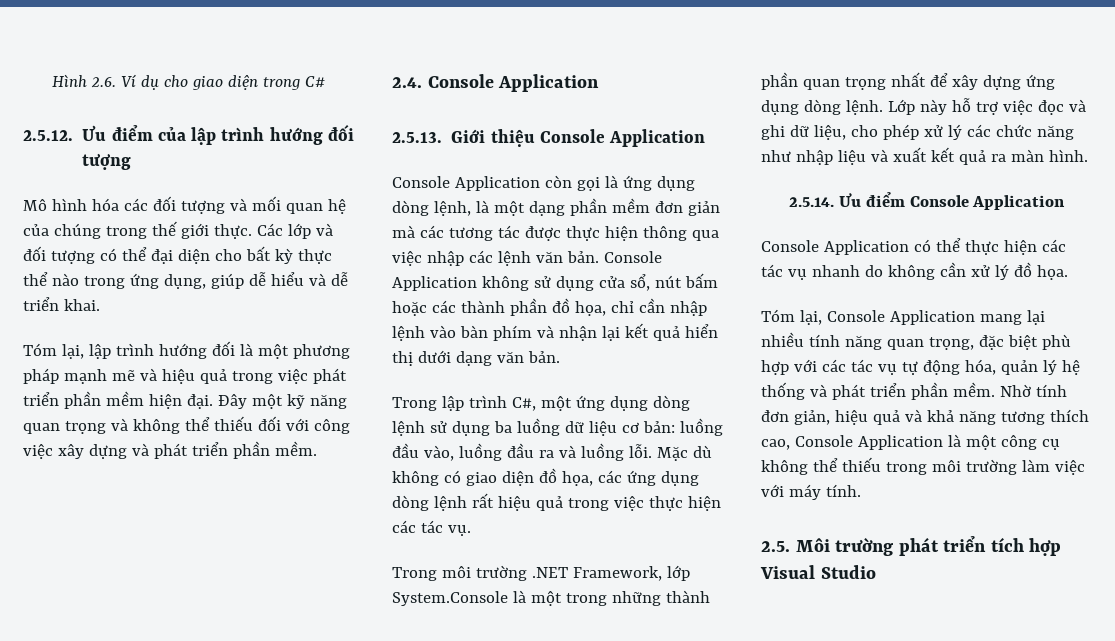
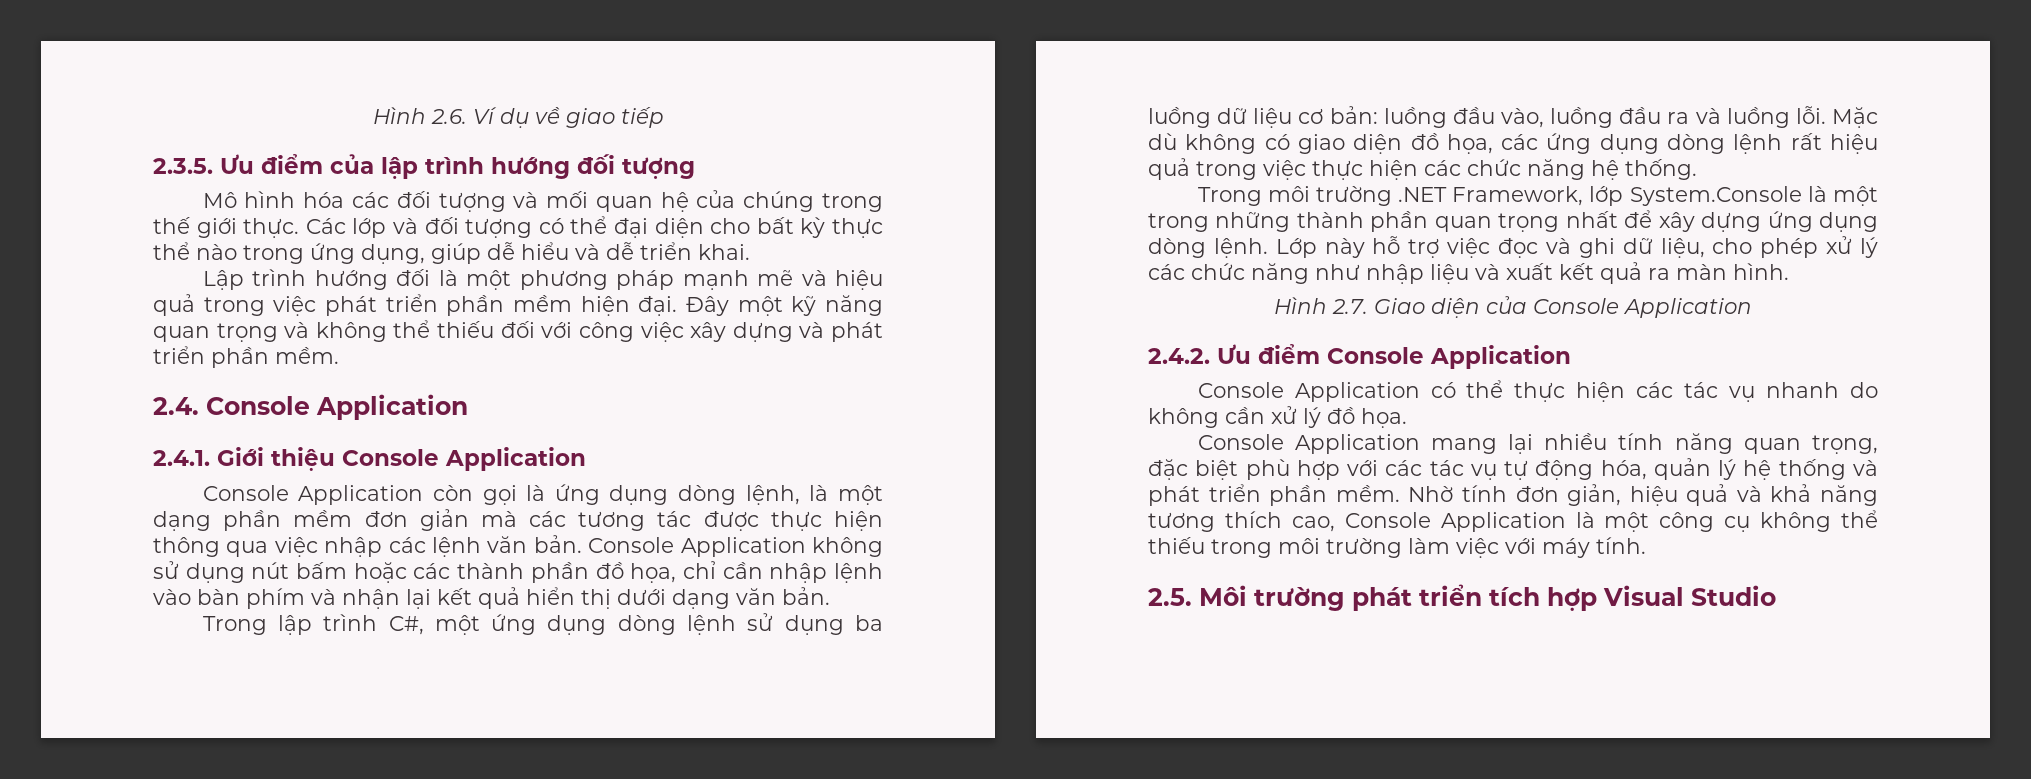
- Hình 2.6. Ví dụ cho giao diện trong C#
- 2.5.12. Ưu điểm của lập trình hướng đối tượng
+ Hình 2.6. Ví dụ về giao tiếp
+ 2.3.5. Ưu điểm của lập trình hướng đối tượng
- Tóm lại, lập trình hướng đối là một phương pháp mạnh mẽ và hiệu quả trong việc phát triển phần mềm hiện đại.
+ Lập trình hướng đối là một phương pháp mạnh mẽ và hiệu quả trong việc phát triển phần mềm hiện đại.
- 2.5.13. Giới thiệu Console Application
+ 2.4.1. Giới thiệu Console Application
- Console Application không sử dụng cửa sổ, nút bấm hoặc các thành phần đồ họa, chỉ cần nhập lệnh vào bàn phím và nhận lại kết quả hiển thị dưới dạng văn bản.
+ Console Application không sử dụng nút bấm hoặc các thành phần đồ họa, chỉ cần nhập lệnh vào bàn phím và nhận lại kết quả hiển thị dưới dạng văn bản.
- Mặc dù không có giao diện đồ họa, các ứng dụng dòng lệnh rất hiệu quả trong việc thực hiện các tác vụ.
+ Mặc dù không có giao diện đồ họa, các ứng dụng dòng lệnh rất hiệu quả trong việc thực hiện các chức năng hệ thống.
- 2.5.14. Ưu điểm Console Application
+ Hình 2.7. Giao diện của Console Application
+ 2.4.2. Ưu điểm Console Application
- Tóm lại, Console Application mang lại nhiều tính năng quan trọng, đặc biệt phù hợp với các tác vụ tự động hóa, quản lý hệ thống và phát triển phần mềm.
+ Console Application mang lại nhiều tính năng quan trọng, đặc biệt phù hợp với các tác vụ tự động hóa, quản lý hệ thống và phát triển phần mềm.

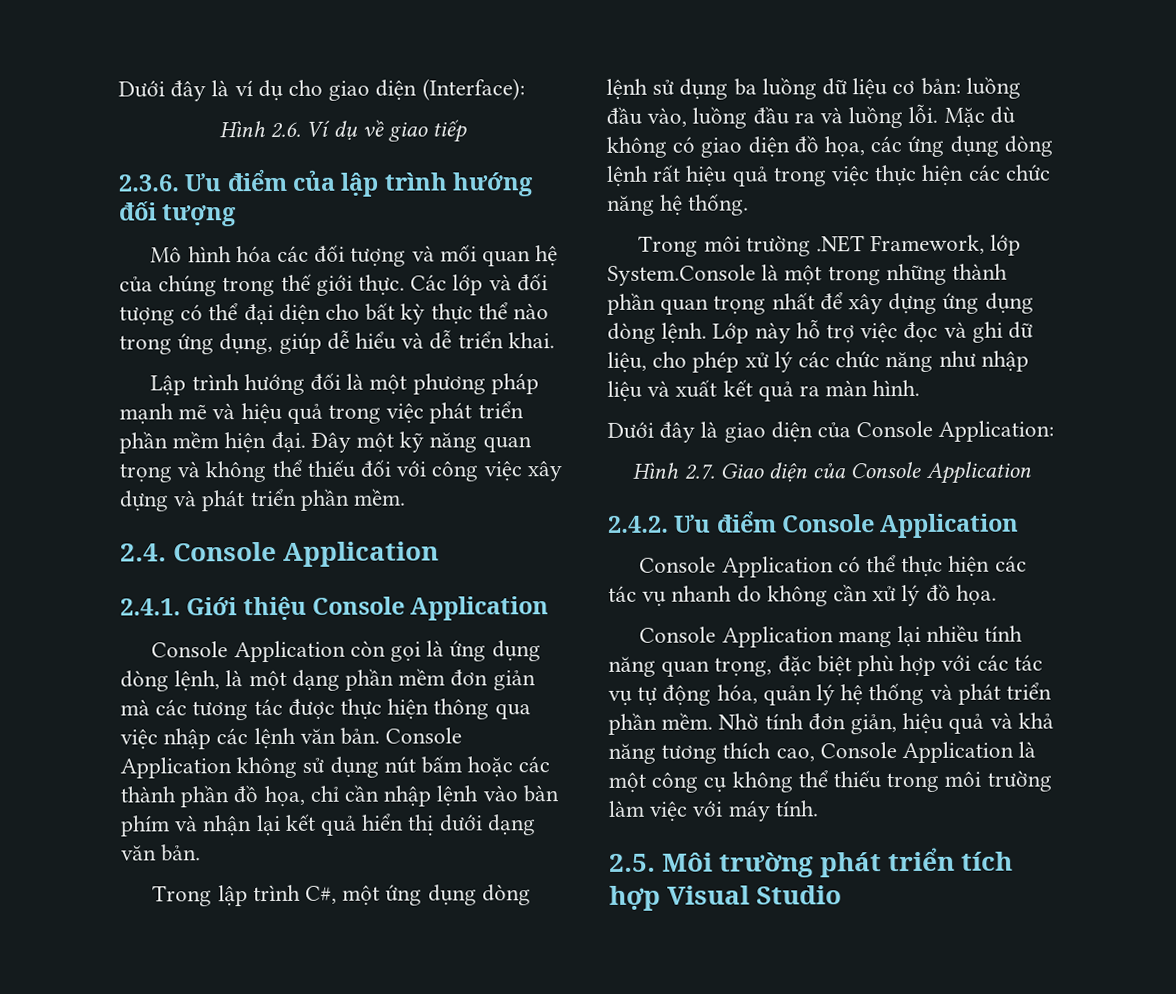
+ Dưới đây là ví dụ cho giao diện (Interface):
- 2.3.5. Ưu điểm của lập trình hướng đối tượng
+ 2.3.6. Ưu điểm của lập trình hướng đối tượng
+ Dưới đây là giao diện của Console Application:

